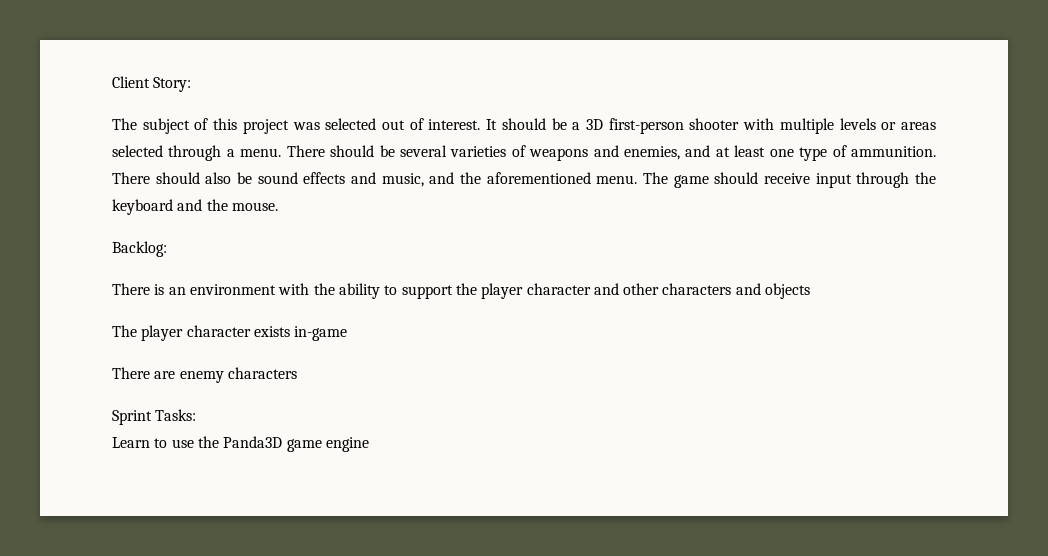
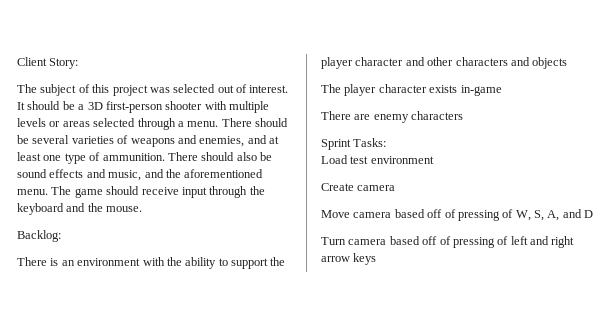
- Learn to use the Panda3D game engine
+ Load test environment
+ Create camera
+ Move camera based off of pressing of W, S, A, and D
+ Turn camera based off of pressing of left and right arrow keys

